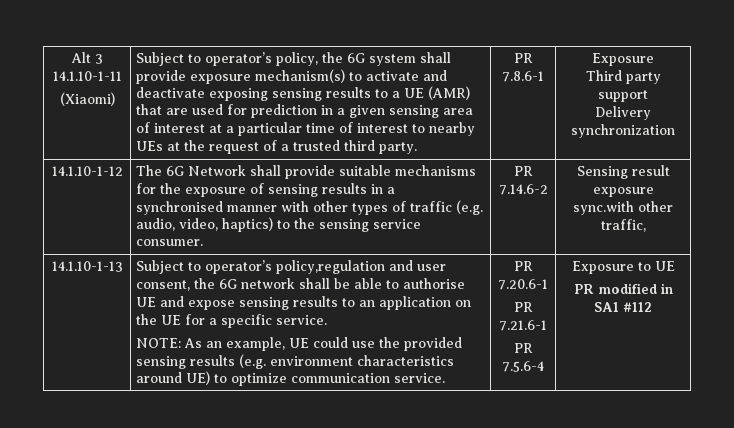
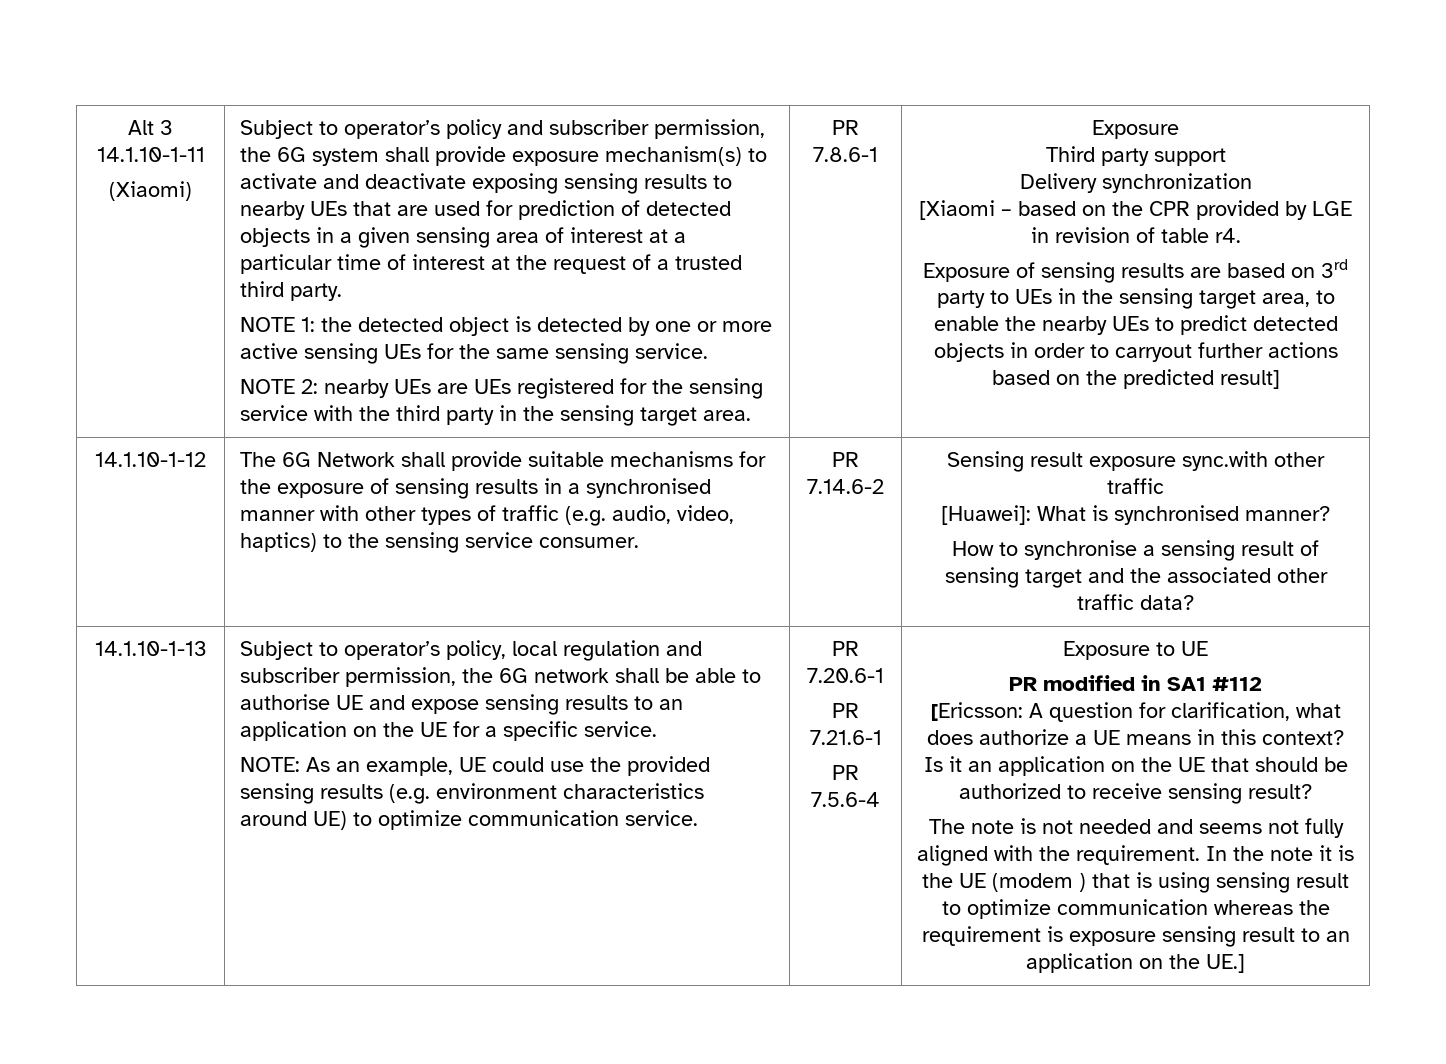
- Subject to operator’s policy, the 6G system shall provide exposure mechanism(s) to activate and deactivate exposing sensing results to a UE (AMR) that are used for prediction in a given sensing area of interest at a particular time of interest to nearby UEs at the request of a trusted third party.
+ Subject to operator’s policy and subscriber permission, the 6G system shall provide exposure mechanism(s) to activate and deactivate exposing sensing results to nearby UEs that are used for prediction of detected objects in a given sensing area of interest at a particular time of interest at the request of a trusted third party.
+ NOTE 1: the detected object is detected by one or more active sensing UEs for the same sensing service.
+ NOTE 2: nearby UEs are UEs registered for the sensing service with the third party in the sensing target area.
+ [Xiaomi – based on the CPR provided by LGE in revision of table r4.
+ Exposure of sensing results are based on 3rd party to UEs in the sensing target area, to enable the nearby UEs to predict detected objects in order to carryout further actions based on the predicted result]
- Sensing result exposure sync.with other traffic,
- 14.1.10-1-13 | Subject to operator’s policy,regulation and user consent, the 6G network shall be able to authorise UE and expose sensing results to an application on the UE for a specific service.
+ Sensing result exposure sync.with other traffic
+ [Huawei]: What is synchronised manner?
+ How to synchronise a sensing result of sensing target and the associated other traffic data?
+ 14.1.10-1-13 | Subject to operator’s policy, local regulation and subscriber permission, the 6G network shall be able to authorise UE and expose sensing results to an application on the UE for a specific service.
+ [Ericsson: A question for clarification, what does authorize a UE means in this context? Is it an application on the UE that should be authorized to receive sensing result?
+ The note is not needed and seems not fully aligned with the requirement. In the note it is the UE (modem ) that is using sensing result to optimize communication whereas the requirement is exposure sensing result to an application on the UE.]

